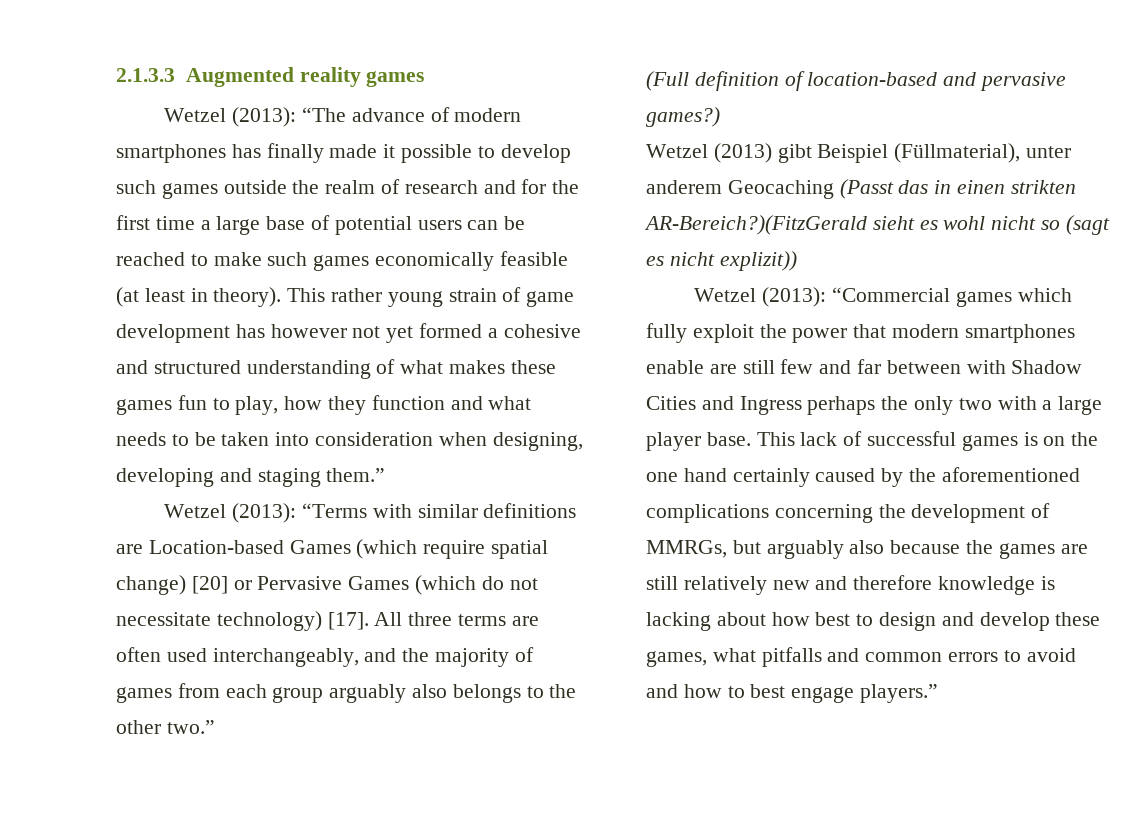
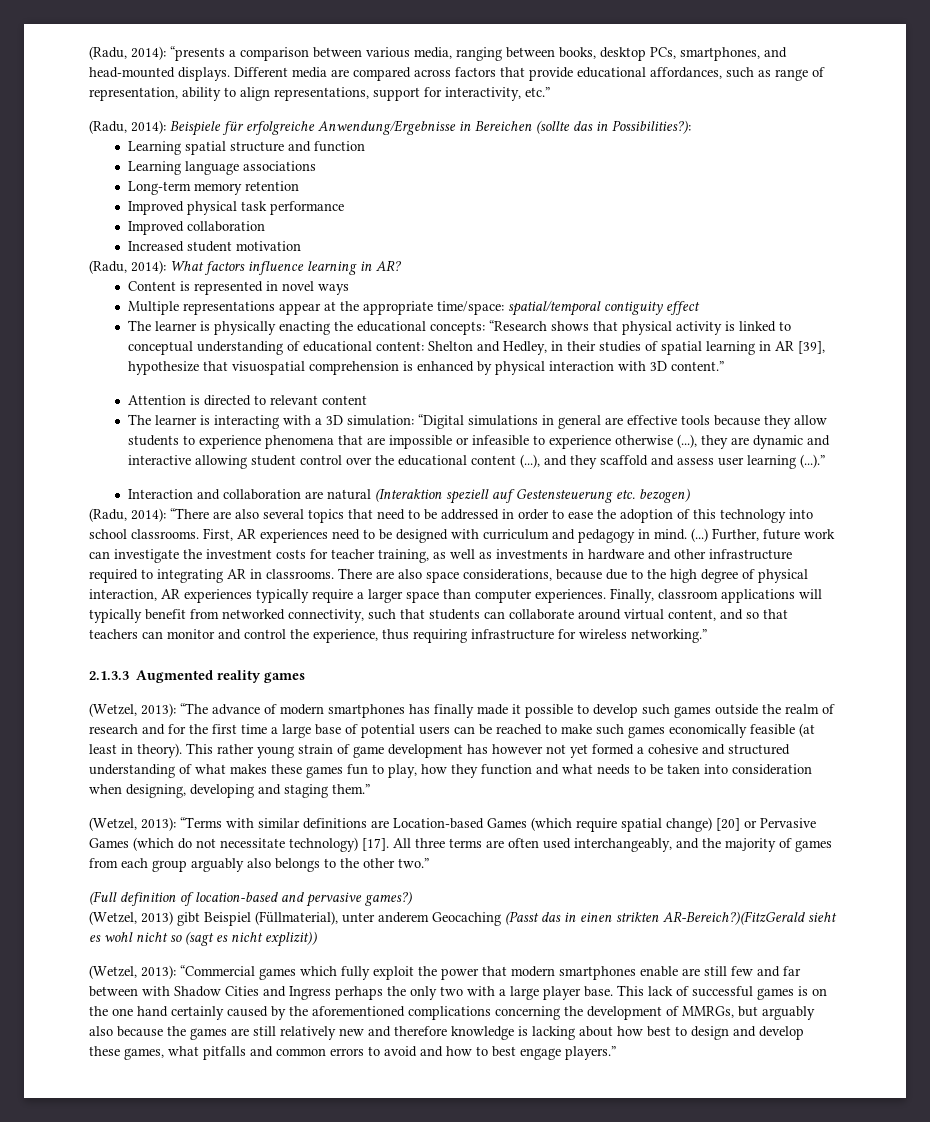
+ (Radu, 2014): “presents a comparison between various media, ranging between books, desktop PCs, smartphones, and head-mounted displays. Different media are compared across factors that provide educational affordances, such as range of representation, ability to align representations, support for interactivity, etc.”
+ (Radu, 2014): Beispiele für erfolgreiche Anwendung/Ergebnisse in Bereichen (sollte das in Possibilities?):
+ Learning spatial structure and function
+ Learning language associations
+ Long-term memory retention
+ Improved physical task performance
+ Improved collaboration
+ Increased student motivation
+ (Radu, 2014): What factors influence learning in AR?
+ Content is represented in novel ways
+ Multiple representations appear at the appropriate time/space: spatial/temporal contiguity effect
+ The learner is physically enacting the educational concepts: “Research shows that physical activity is linked to conceptual understanding of educational content: Shelton and Hedley, in their studies of spatial learning in AR [39], hypothesize that visuospatial comprehension is enhanced by physical interaction with 3D content.”
+ Attention is directed to relevant content
+ The learner is interacting with a 3D simulation: “Digital simulations in general are effective tools because they allow students to experience phenomena that are impossible or infeasible to experience otherwise (...), they are dynamic and interactive allowing student control over the educational content (...), and they scaffold and assess user learning (...).”
+ Interaction and collaboration are natural (Interaktion speziell auf Gestensteuerung etc. bezogen)
+ (Radu, 2014): “There are also several topics that need to be addressed in order to ease the adoption of this technology into school classrooms. First, AR experiences need to be designed with curriculum and pedagogy in mind. (...) Further, future work can investigate the investment costs for teacher training, as well as investments in hardware and other infrastructure required to integrating AR in classrooms. There are also space considerations, because due to the high degree of physical interaction, AR experiences typically require a larger space than computer experiences. Finally, classroom applications will typically benefit from networked connectivity, such that students can collaborate around virtual content, and so that teachers can monitor and control the experience, thus requiring infrastructure for wireless networking.”
- Wetzel (2013): “The advance of modern smartphones has finally made it possible to develop such games outside the realm of research and for the first time a large base of potential users can be reached to make such games economically feasible (at least in theory).
+ (Wetzel, 2013): “The advance of modern smartphones has finally made it possible to develop such games outside the realm of research and for the first time a large base of potential users can be reached to make such games economically feasible (at least in theory).
- Wetzel (2013): “Terms with similar definitions are Location-based Games (which require spatial change) [20] or Pervasive Games (which do not necessitate technology) [17].
+ (Wetzel, 2013): “Terms with similar definitions are Location-based Games (which require spatial change) [20] or Pervasive Games (which do not necessitate technology) [17].
- Wetzel (2013) gibt Beispiel (Füllmaterial), unter anderem Geocaching (Passt das in einen strikten AR-Bereich?)(FitzGerald sieht es wohl nicht so (sagt es nicht explizit))
+ (Wetzel, 2013) gibt Beispiel (Füllmaterial), unter anderem Geocaching (Passt das in einen strikten AR-Bereich?)(FitzGerald sieht es wohl nicht so (sagt es nicht explizit))
- Wetzel (2013): “Commercial games which fully exploit the power that modern smartphones enable are still few and far between with Shadow Cities and Ingress perhaps the only two with a large player base.
+ (Wetzel, 2013): “Commercial games which fully exploit the power that modern smartphones enable are still few and far between with Shadow Cities and Ingress perhaps the only two with a large player base.

